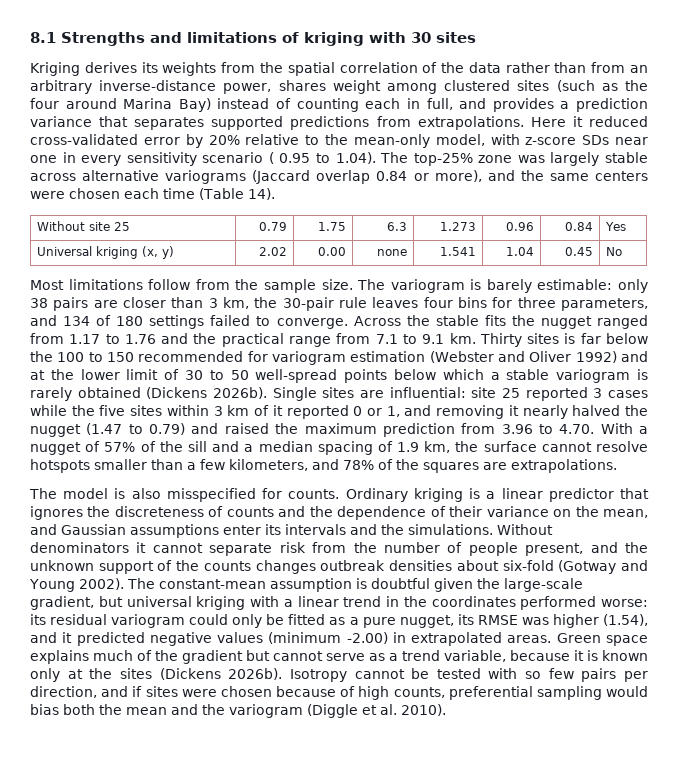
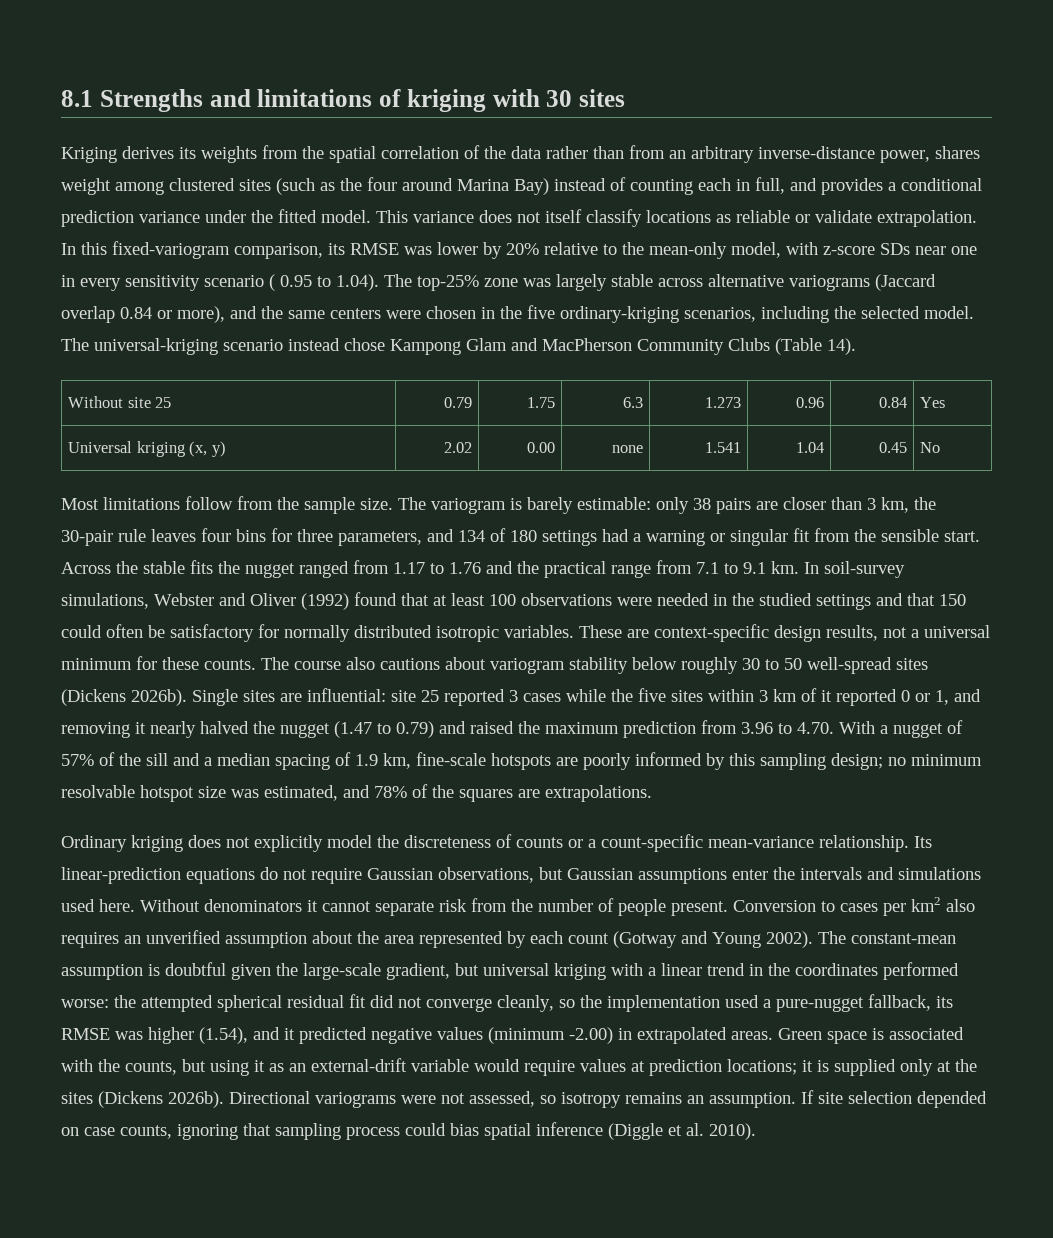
- Kriging derives its weights from the spatial correlation of the data rather than from an arbitrary inverse-distance power, shares weight among clustered sites (such as the four around Marina Bay) instead of counting each in full, and provides a prediction variance that separates supported predictions from extrapolations. Here it reduced cross-validated error by 20% relative to the mean-only model, with z-score SDs near one in every sensitivity scenario ( 0.95 to 1.04). The top-25% zone was largely stable across alternative variograms (Jaccard overlap 0.84 or more), and the same centers were chosen each time (Table 14).
+ Kriging derives its weights from the spatial correlation of the data rather than from an arbitrary inverse-distance power, shares weight among clustered sites (such as the four around Marina Bay) instead of counting each in full, and provides a conditional prediction variance under the fitted model. This variance does not itself classify locations as reliable or validate extrapolation. In this fixed-variogram comparison, its RMSE was lower by 20% relative to the mean-only model, with z-score SDs near one in every sensitivity scenario ( 0.95 to 1.04). The top-25% zone was largely stable across alternative variograms (Jaccard overlap 0.84 or more), and the same centers were chosen in the five ordinary-kriging scenarios, including the selected model. The universal-kriging scenario instead chose Kampong Glam and MacPherson Community Clubs (Table 14).
- The variogram is barely estimable: only 38 pairs are closer than 3 km, the 30-pair rule leaves four bins for three parameters, and 134 of 180 settings failed to converge.
+ The variogram is barely estimable: only 38 pairs are closer than 3 km, the 30-pair rule leaves four bins for three parameters, and 134 of 180 settings had a warning or singular fit from the sensible start.
- Thirty sites is far below the 100 to 150 recommended for variogram estimation (Webster and Oliver 1992) and at the lower limit of 30 to 50 well-spread points below which a stable variogram is rarely obtained (Dickens 2026b).
+ In soil-survey simulations, Webster and Oliver (1992) found that at least 100 observations were needed in the studied settings and that 150 could often be satisfactory for normally distributed isotropic variables. These are context-specific design results, not a universal minimum for these counts. The course also cautions about variogram stability below roughly 30 to 50 well-spread sites (Dickens 2026b).
- site 25 reported 3 cases while the five sites within 3 km of it reported 0 or 1, and removing it nearly halved the nugget (1.47 to 0.79) and raised the maximum prediction from 3.96 to 4.70. With a nugget of 57% of the sill and a median spacing of 1.9 km, the surface cannot resolve hotspots smaller than a few kilometers, and 78% of the squares are extrapolations.
+ site 25 reported 3 cases while the five sites within 3 km of it reported 0 or 1, and removing it nearly halved the nugget (1.47 to 0.79) and raised the maximum prediction from 3.96 to 4.70. With a nugget of 57% of the sill and a median spacing of 1.9 km, fine-scale hotspots are poorly informed by this sampling design; no minimum resolvable hotspot size was estimated, and 78% of the squares are extrapolations.
- The model is also misspecified for counts. Ordinary kriging is a linear predictor that ignores the discreteness of counts and the dependence of their variance on the mean, and Gaussian assumptions enter its intervals and the simulations.
+ Ordinary kriging does not explicitly model the discreteness of counts or a count-specific mean-variance relationship. Its linear-prediction equations do not require Gaussian observations, but Gaussian assumptions enter the intervals and simulations used here.
- Without denominators it cannot separate risk from the number of people present, and the unknown support of the counts changes outbreak densities about six-fold (Gotway and Young 2002).
+ Without denominators it cannot separate risk from the number of people present. Conversion to cases per km2 also requires an unverified assumption about the area represented by each count (Gotway and Young 2002).
- The constant-mean assumption is doubtful given the large-scale gradient, but universal kriging with a linear trend in the coordinates performed worse: its residual variogram could only be fitted as a pure nugget, its RMSE was higher (1.54), and it predicted negative values (minimum -2.00) in extrapolated areas.
+ The constant-mean assumption is doubtful given the large-scale gradient, but universal kriging with a linear trend in the coordinates performed worse: the attempted spherical residual fit did not converge cleanly, so the implementation used a pure-nugget fallback, its RMSE was higher (1.54), and it predicted negative values (minimum -2.00) in extrapolated areas.
- Green space explains much of the gradient but cannot serve as a trend variable, because it is known only at the sites (Dickens 2026b).
+ Green space is associated with the counts, but using it as an external-drift variable would require values at prediction locations; it is supplied only at the sites (Dickens 2026b).
- Isotropy cannot be tested with so few pairs per direction, and if sites were chosen because of high counts, preferential sampling would bias both the mean and the variogram (Diggle et al. 2010).
+ Directional variograms were not assessed, so isotropy remains an assumption. If site selection depended on case counts, ignoring that sampling process could bias spatial inference (Diggle et al. 2010).

